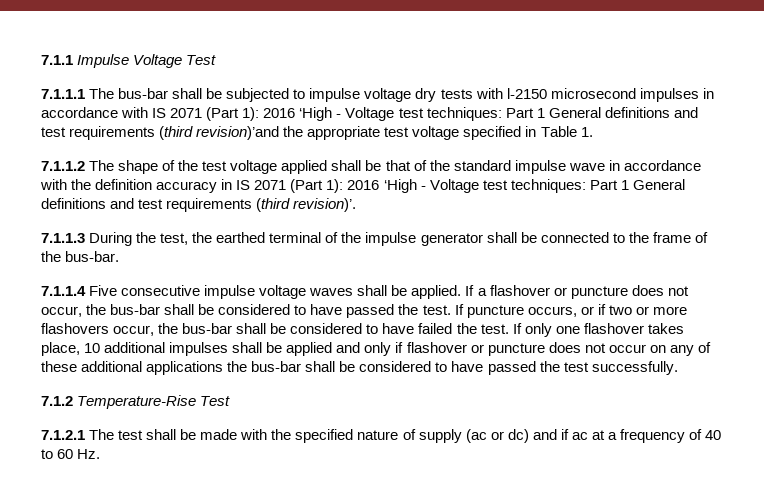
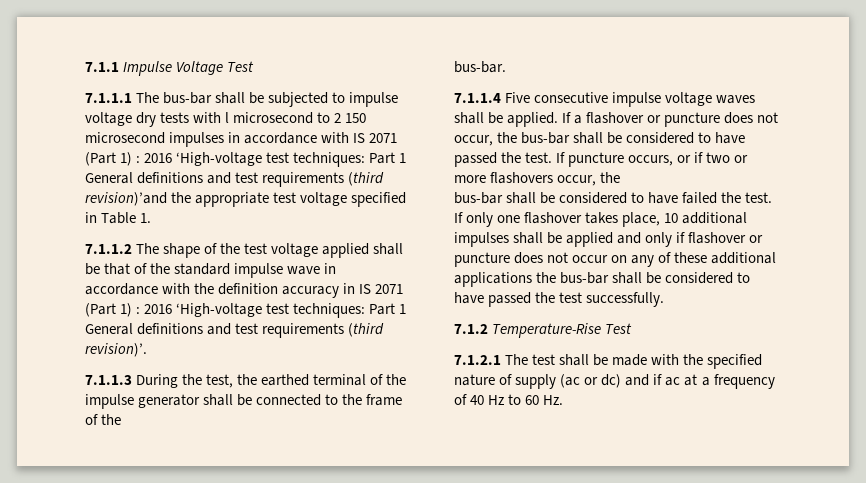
- 7.1.1.1 The bus-bar shall be subjected to impulse voltage dry tests with l-2150 microsecond impulses in accordance with IS 2071 (Part 1): 2016 ‘High - Voltage test techniques: Part 1 General definitions and test requirements (third revision)’and the appropriate test voltage specified in Table 1.
+ 7.1.1.1 The bus-bar shall be subjected to impulse voltage dry tests with l microsecond to 2 150 microsecond impulses in accordance with IS 2071 (Part 1) : 2016 ‘High-voltage test techniques: Part 1 General definitions and test requirements (third revision)’and the appropriate test voltage specified in Table 1.
- 7.1.1.2 The shape of the test voltage applied shall be that of the standard impulse wave in accordance with the definition accuracy in IS 2071 (Part 1): 2016 ‘High - Voltage test techniques: Part 1 General definitions and test requirements (third revision)’.
+ 7.1.1.2 The shape of the test voltage applied shall be that of the standard impulse wave in accordance with the definition accuracy in IS 2071 (Part 1) : 2016 ‘High-voltage test techniques: Part 1 General definitions and test requirements (third revision)’.
- 7.1.1.3 During the test, the earthed terminal of the impulse generator shall be connected to the frame of the bus-bar.
+ 7.1.1.3 During the test, the earthed terminal of the impulse generator shall be connected to the frame of the
+ bus-bar.
- If puncture occurs, or if two or more flashovers occur, the bus-bar shall be considered to have failed the test.
+ If puncture occurs, or if two or more flashovers occur, the
+ bus-bar shall be considered to have failed the test.
- 7.1.2.1 The test shall be made with the specified nature of supply (ac or dc) and if ac at a frequency of 40 to 60 Hz.
+ 7.1.2.1 The test shall be made with the specified nature of supply (ac or dc) and if ac at a frequency of 40 Hz to 60 Hz.

